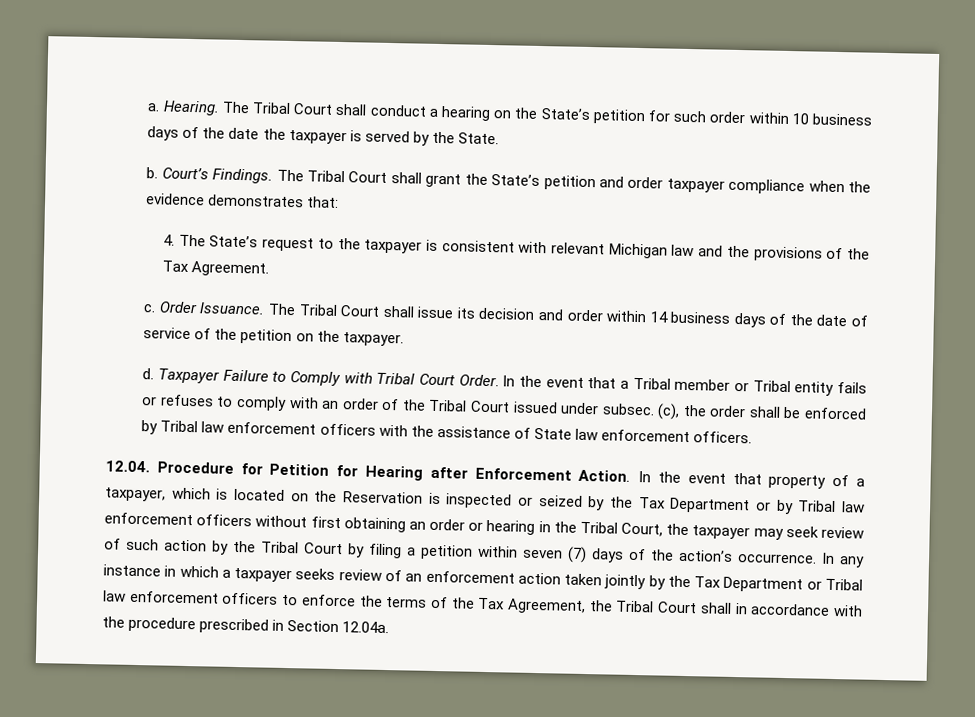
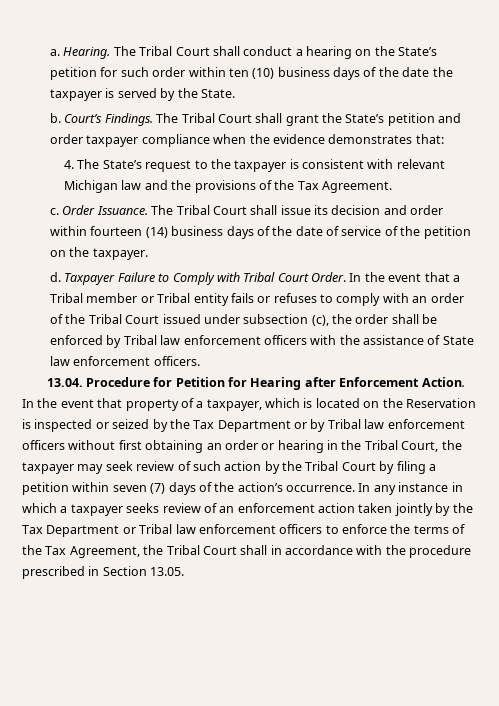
- The Tribal Court shall conduct a hearing on the State’s petition for such order within 10 business days of the date the taxpayer is served by the State.
+ The Tribal Court shall conduct a hearing on the State’s petition for such order within ten (10) business days of the date the taxpayer is served by the State.
- The Tribal Court shall issue its decision and order within 14 business days of the date of service of the petition on the taxpayer.
+ The Tribal Court shall issue its decision and order within fourteen (14) business days of the date of service of the petition on the taxpayer.
- In the event that a Tribal member or Tribal entity fails or refuses to comply with an order of the Tribal Court issued under subsec. (c), the order shall be enforced by Tribal law enforcement officers with the assistance of State law enforcement officers.
+ In the event that a Tribal member or Tribal entity fails or refuses to comply with an order of the Tribal Court issued under subsection (c), the order shall be enforced by Tribal law enforcement officers with the assistance of State law enforcement officers.
- 12.04. Procedure for Petition for Hearing after Enforcement Action.
+ 13.04. Procedure for Petition for Hearing after Enforcement Action.
- In any instance in which a taxpayer seeks review of an enforcement action taken jointly by the Tax Department or Tribal law enforcement officers to enforce the terms of the Tax Agreement, the Tribal Court shall in accordance with the procedure prescribed in Section 12.04a.
+ In any instance in which a taxpayer seeks review of an enforcement action taken jointly by the Tax Department or Tribal law enforcement officers to enforce the terms of the Tax Agreement, the Tribal Court shall in accordance with the procedure prescribed in Section 13.05.

